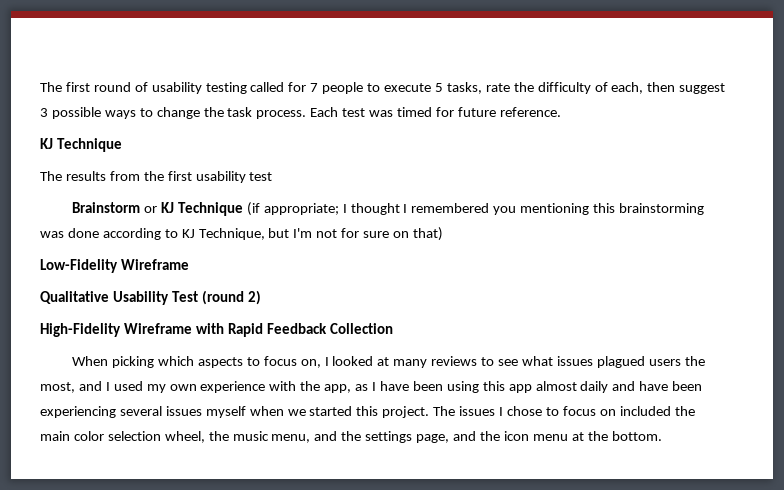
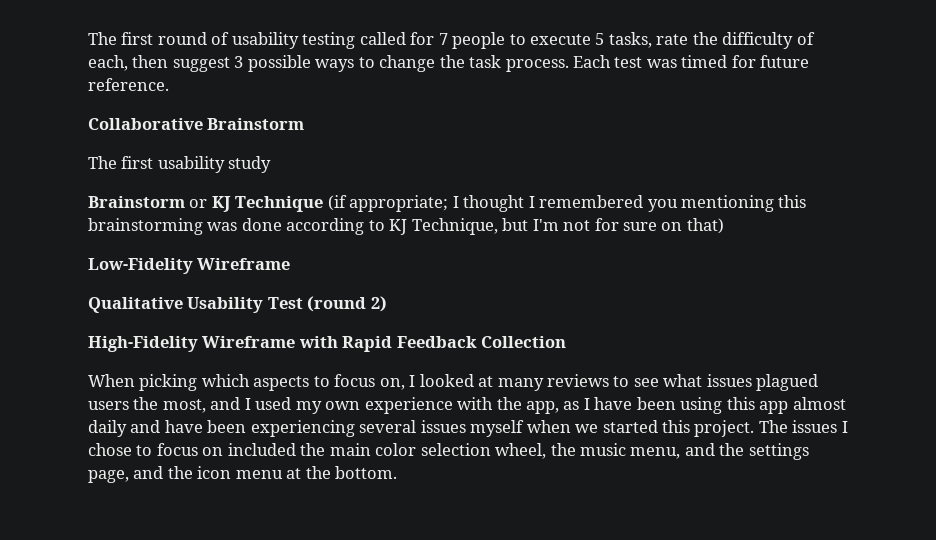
  Each test was timed for future reference.
- KJ Technique
- The results from the first usability test
+ Collaborative Brainstorm
+ The first usability study

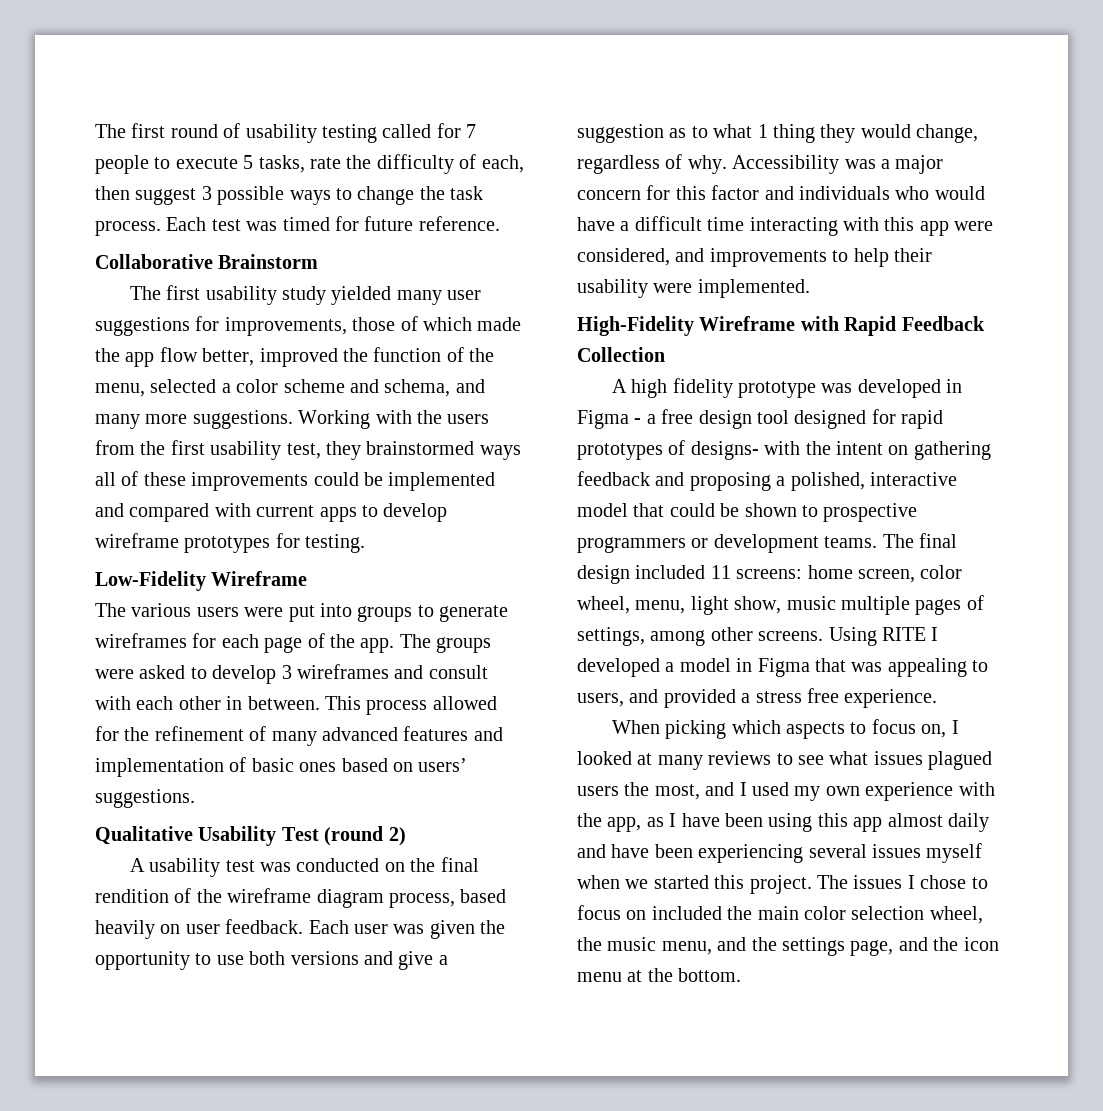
- The first usability study
- Brainstorm or KJ Technique (if appropriate; I thought I remembered you mentioning this brainstorming was done according to KJ Technique, but I'm not for sure on that)
+ The first usability study yielded many user suggestions for improvements, those of which made the app flow better, improved the function of the menu, selected a color scheme and schema, and many more suggestions. Working with the users from the first usability test, they brainstormed ways all of these improvements could be implemented and compared with current apps to develop wireframe prototypes for testing.
  Low-Fidelity Wireframe
+ The various users were put into groups to generate wireframes for each page of the app. The groups were asked to develop 3 wireframes and consult with each other in between. This process allowed for the refinement of many advanced features and implementation of basic ones based on users’ suggestions.
+ A usability test was conducted on the final rendition of the wireframe diagram process, based heavily on user feedback. Each user was given the opportunity to use both versions and give a suggestion as to what 1 thing they would change, regardless of why. Accessibility was a major concern for this factor and individuals who would have a difficult time interacting with this app were considered, and improvements to help their usability were implemented.
+ A high fidelity prototype was developed in Figma - a free design tool designed for rapid prototypes of designs- with the intent on gathering feedback and proposing a polished, interactive model that could be shown to prospective programmers or development teams. The final design included 11 screens: home screen, color wheel, menu, light show, music multiple pages of settings, among other screens. Using RITE I developed a model in Figma that was appealing to users, and provided a stress free experience.

